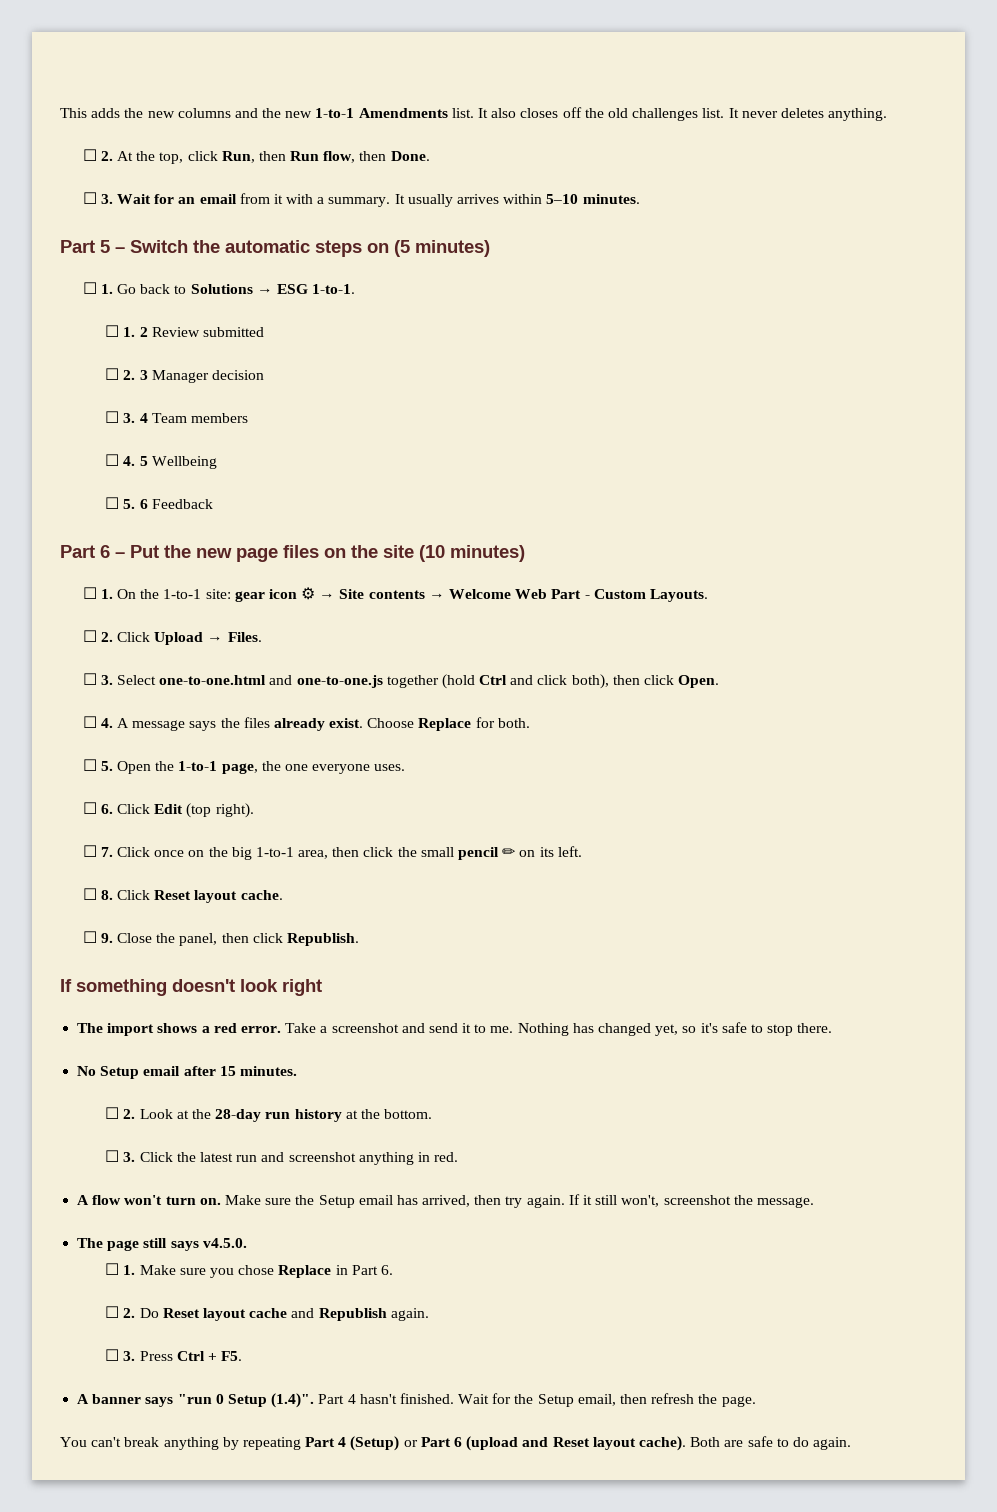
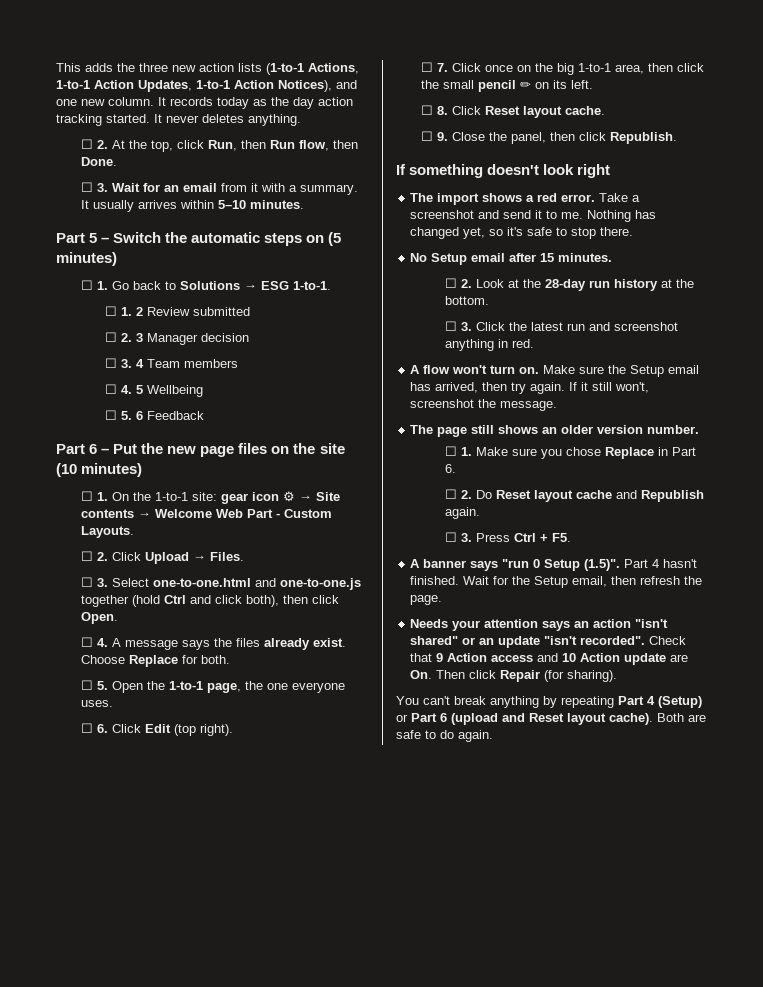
- This adds the new columns and the new 1-to-1 Amendments list. It also closes off the old challenges list.
+ This adds the three new action lists (1-to-1 Actions, 1-to-1 Action Updates, 1-to-1 Action Notices), and one new column. It records today as the day action tracking started.
- The page still says v4.5.0.
+ The page still shows an older version number.
- A banner says "run 0 Setup (1.4)". Part 4 hasn't finished.
+ A banner says "run 0 Setup (1.5)". Part 4 hasn't finished.
+ Needs your attention says an action "isn't shared" or an update "isn't recorded". Check that 9 Action access and 10 Action update are On. Then click Repair (for sharing).

